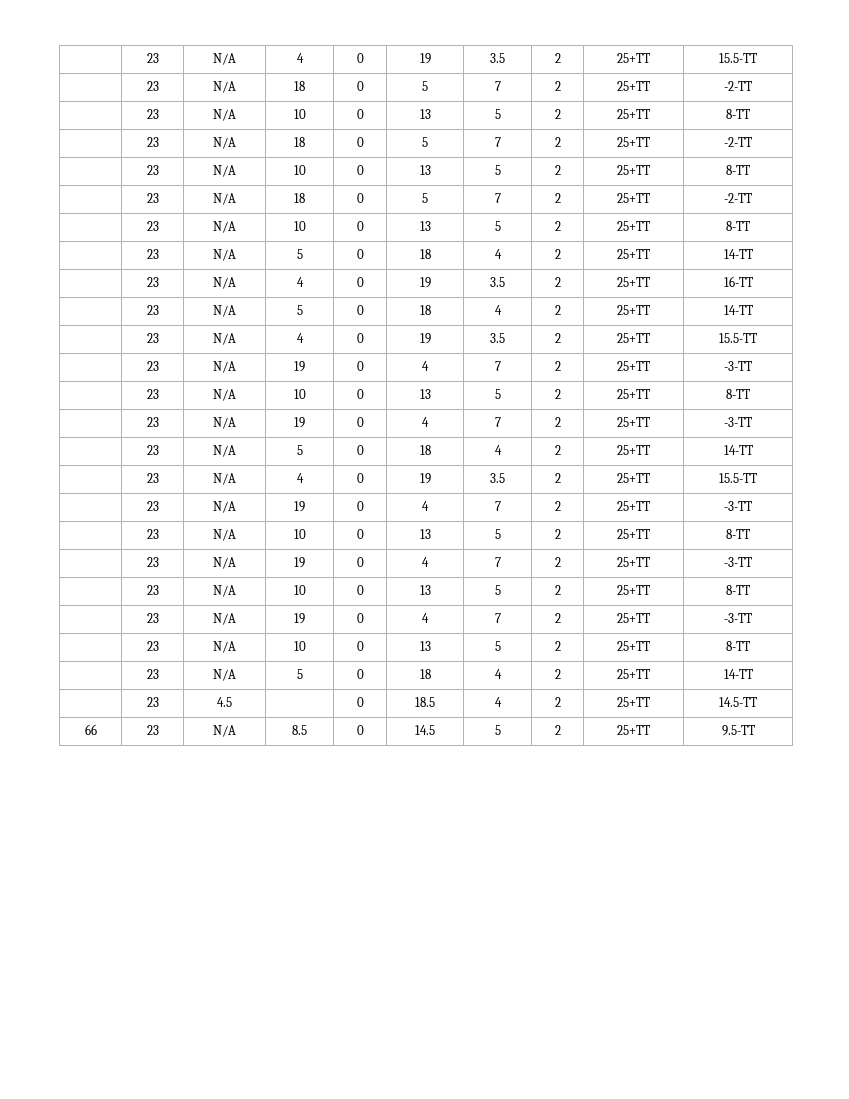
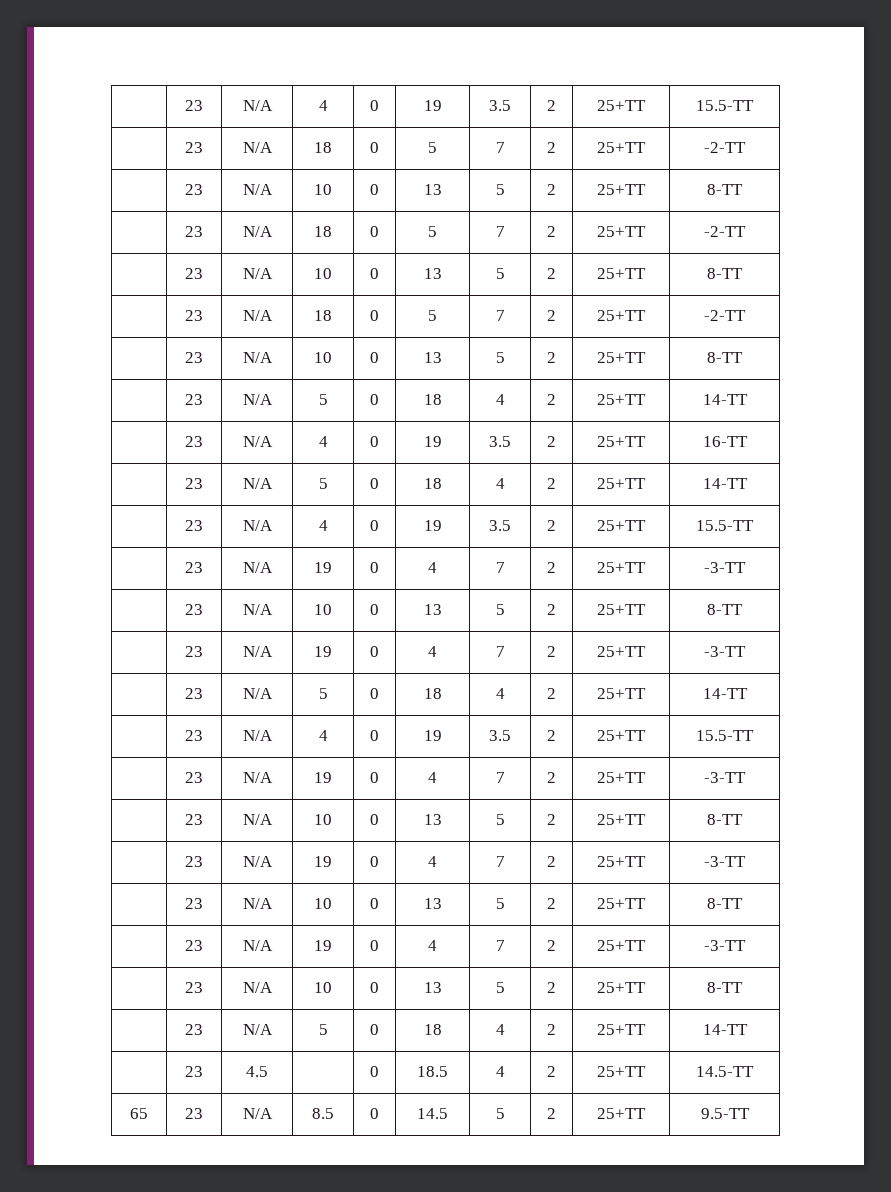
- 66 | 23 | N/A | 8.5 | 0 | 14.5 | 5 | 2 | 25+TT | 9.5-TT
+ 65 | 23 | N/A | 8.5 | 0 | 14.5 | 5 | 2 | 25+TT | 9.5-TT

